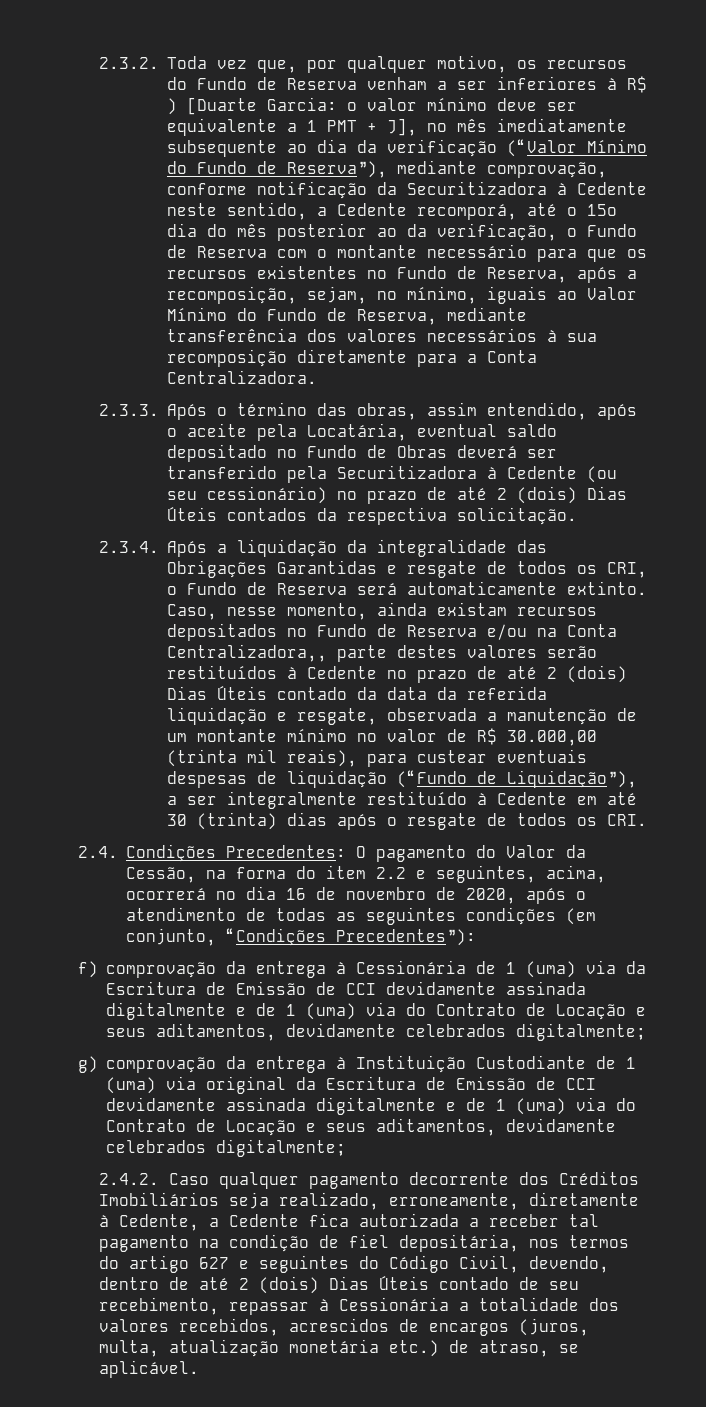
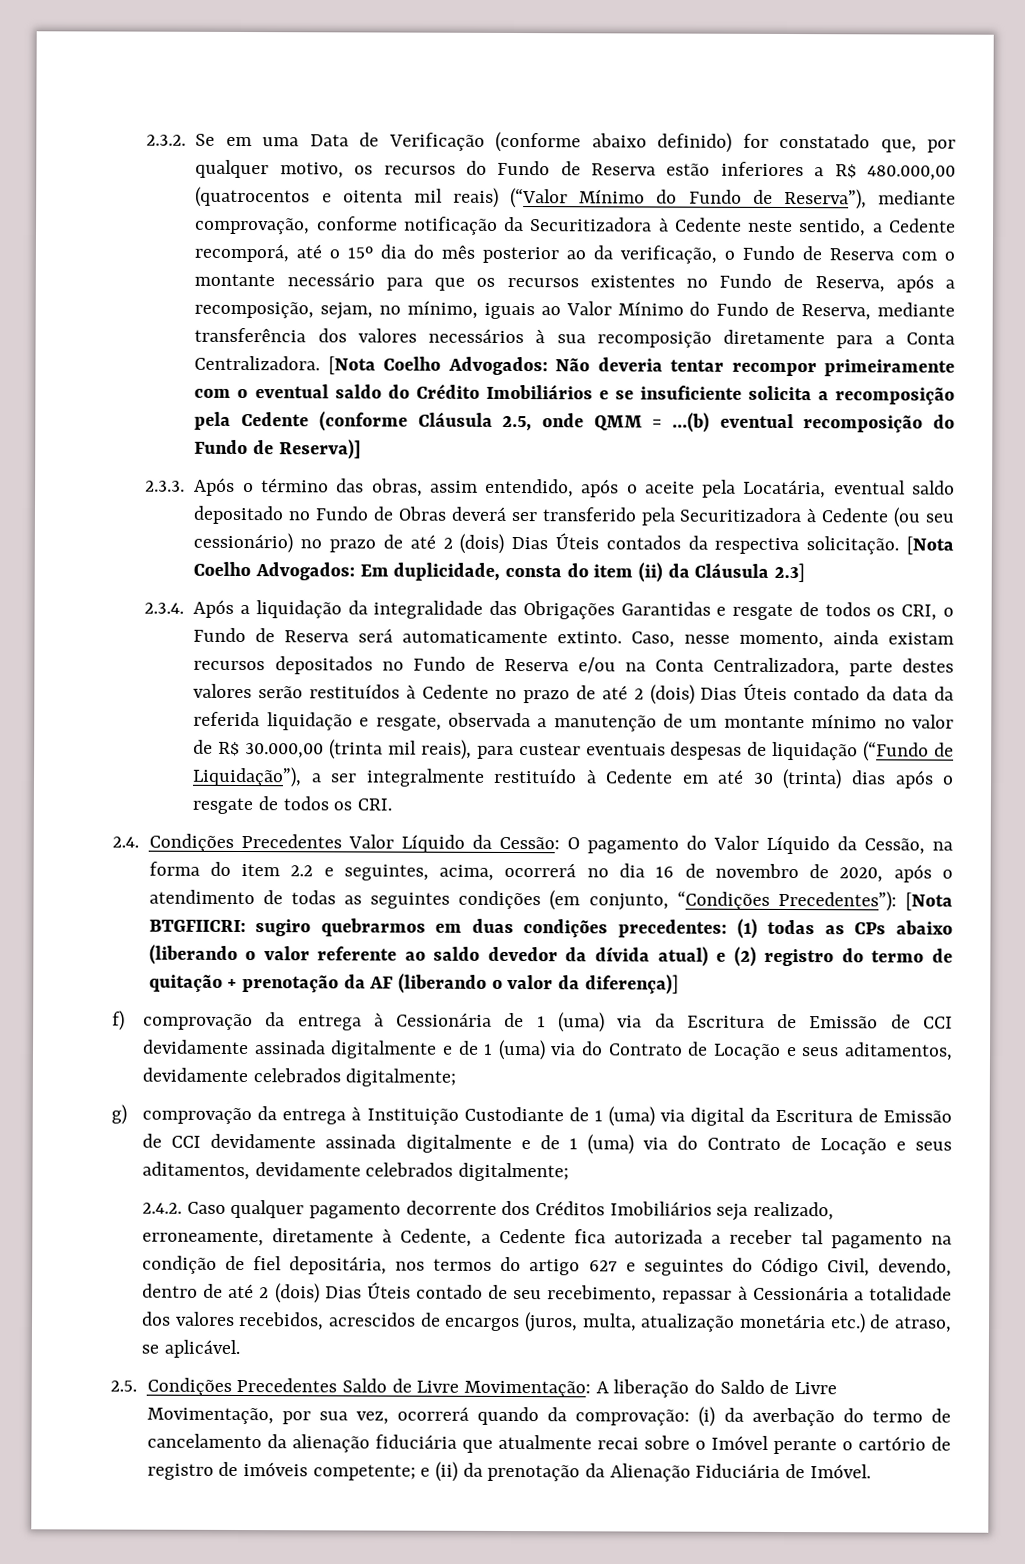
- 2.3.2. Toda vez que, por qualquer motivo, os recursos do Fundo de Reserva venham a ser inferiores à R$ ) [Duarte Garcia: o valor mínimo deve ser equivalente a 1 PMT + J], no mês imediatamente subsequente ao dia da verificação (“Valor Mínimo do Fundo de Reserva”), mediante comprovação, conforme notificação da Securitizadora à Cedente neste sentido, a Cedente recomporá, até o 15º dia do mês posterior ao da verificação, o Fundo de Reserva com o montante necessário para que os recursos existentes no Fundo de Reserva, após a recomposição, sejam, no mínimo, iguais ao Valor Mínimo do Fundo de Reserva, mediante transferência dos valores necessários à sua recomposição diretamente para a Conta Centralizadora.
+ 2.3.2. Se em uma Data de Verificação (conforme abaixo definido) for constatado que, por qualquer motivo, os recursos do Fundo de Reserva estão inferiores a R$ 480.000,00 (quatrocentos e oitenta mil reais) (“Valor Mínimo do Fundo de Reserva”), mediante comprovação, conforme notificação da Securitizadora à Cedente neste sentido, a Cedente recomporá, até o 15º dia do mês posterior ao da verificação, o Fundo de Reserva com o montante necessário para que os recursos existentes no Fundo de Reserva, após a recomposição, sejam, no mínimo, iguais ao Valor Mínimo do Fundo de Reserva, mediante transferência dos valores necessários à sua recomposição diretamente para a Conta Centralizadora. [Nota Coelho Advogados: Não deveria tentar recompor primeiramente com o eventual saldo do Crédito Imobiliários e se insuficiente solicita a recomposição pela Cedente (conforme Cláusula 2.5, onde QMM = ...(b) eventual recomposição do Fundo de Reserva)]
+ [Nota Coelho Advogados: Em duplicidade, consta do item (ii) da Cláusula 2.3]
- Caso, nesse momento, ainda existam recursos depositados no Fundo de Reserva e/ou na Conta Centralizadora,, parte destes valores serão restituídos à Cedente no prazo de até 2 (dois) Dias Úteis contado da data da referida liquidação e resgate, observada a manutenção de um montante mínimo no valor de R$ 30.000,00 (trinta mil reais), para custear eventuais despesas de liquidação (“Fundo de Liquidação”), a ser integralmente restituído à Cedente em até 30 (trinta) dias após o resgate de todos os CRI.
+ Caso, nesse momento, ainda existam recursos depositados no Fundo de Reserva e/ou na Conta Centralizadora, parte destes valores serão restituídos à Cedente no prazo de até 2 (dois) Dias Úteis contado da data da referida liquidação e resgate, observada a manutenção de um montante mínimo no valor de R$ 30.000,00 (trinta mil reais), para custear eventuais despesas de liquidação (“Fundo de Liquidação”), a ser integralmente restituído à Cedente em até 30 (trinta) dias após o resgate de todos os CRI.
- 2.4. Condições Precedentes: O pagamento do Valor da Cessão, na forma do item 2.2 e seguintes, acima, ocorrerá no dia 16 de novembro de 2020, após o atendimento de todas as seguintes condições (em conjunto, “Condições Precedentes”):
+ 2.4. Condições Precedentes Valor Líquido da Cessão: O pagamento do Valor Líquido da Cessão, na forma do item 2.2 e seguintes, acima, ocorrerá no dia 16 de novembro de 2020, após o atendimento de todas as seguintes condições (em conjunto, “Condições Precedentes”): [Nota BTGFIICRI: sugiro quebrarmos em duas condições precedentes: (1) todas as CPs abaixo (liberando o valor referente ao saldo devedor da dívida atual) e (2) registro do termo de quitação + prenotação da AF (liberando o valor da diferença)]
- g) comprovação da entrega à Instituição Custodiante de 1 (uma) via original da Escritura de Emissão de CCI devidamente assinada digitalmente e de 1 (uma) via do Contrato de Locação e seus aditamentos, devidamente celebrados digitalmente;
+ g) comprovação da entrega à Instituição Custodiante de 1 (uma) via digital da Escritura de Emissão de CCI devidamente assinada digitalmente e de 1 (uma) via do Contrato de Locação e seus aditamentos, devidamente celebrados digitalmente;
+ 2.5. Condições Precedentes Saldo de Livre Movimentação: A liberação do Saldo de Livre Movimentação, por sua vez, ocorrerá quando da comprovação: (i) da averbação do termo de cancelamento da alienação fiduciária que atualmente recai sobre o Imóvel perante o cartório de registro de imóveis competente; e (ii) da prenotação da Alienação Fiduciária de Imóvel.

